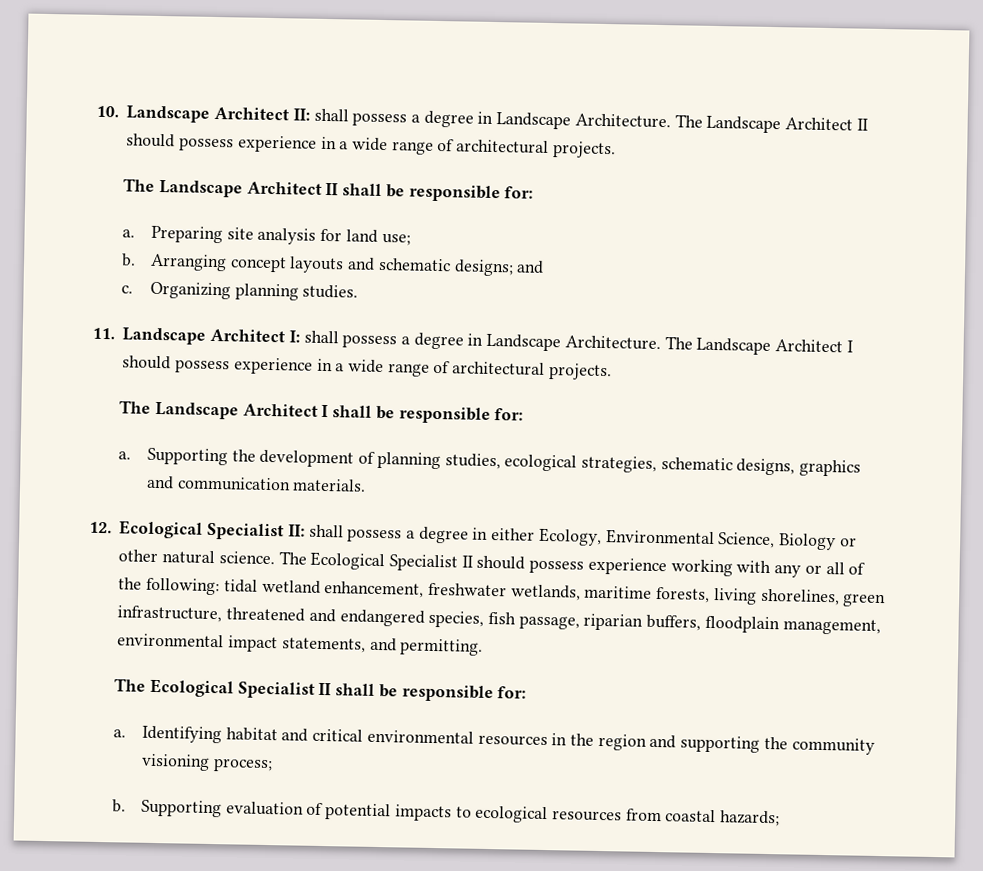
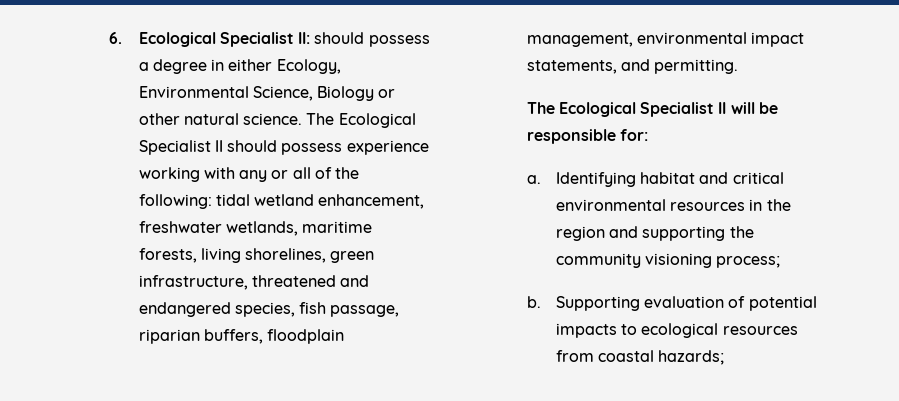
- 10. Landscape Architect II: shall possess a degree in Landscape Architecture. The Landscape Architect II should possess experience in a wide range of architectural projects.
- The Landscape Architect II shall be responsible for:
- a. Preparing site analysis for land use;
- b. Arranging concept layouts and schematic designs; and
- c. Organizing planning studies.
- 11. Landscape Architect I: shall possess a degree in Landscape Architecture. The Landscape Architect I should possess experience in a wide range of architectural projects.
- The Landscape Architect I shall be responsible for:
- a. Supporting the development of planning studies, ecological strategies, schematic designs, graphics and communication materials.
- 12. Ecological Specialist II: shall possess a degree in either Ecology, Environmental Science, Biology or other natural science.
+ 6. Ecological Specialist II: should possess a degree in either Ecology, Environmental Science, Biology or other natural science.
- The Ecological Specialist II shall be responsible for:
+ The Ecological Specialist II will be responsible for:

